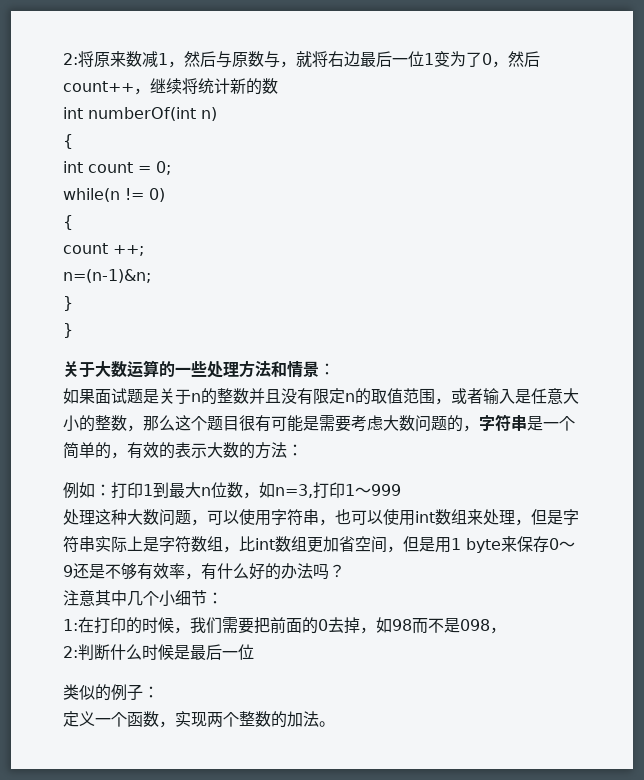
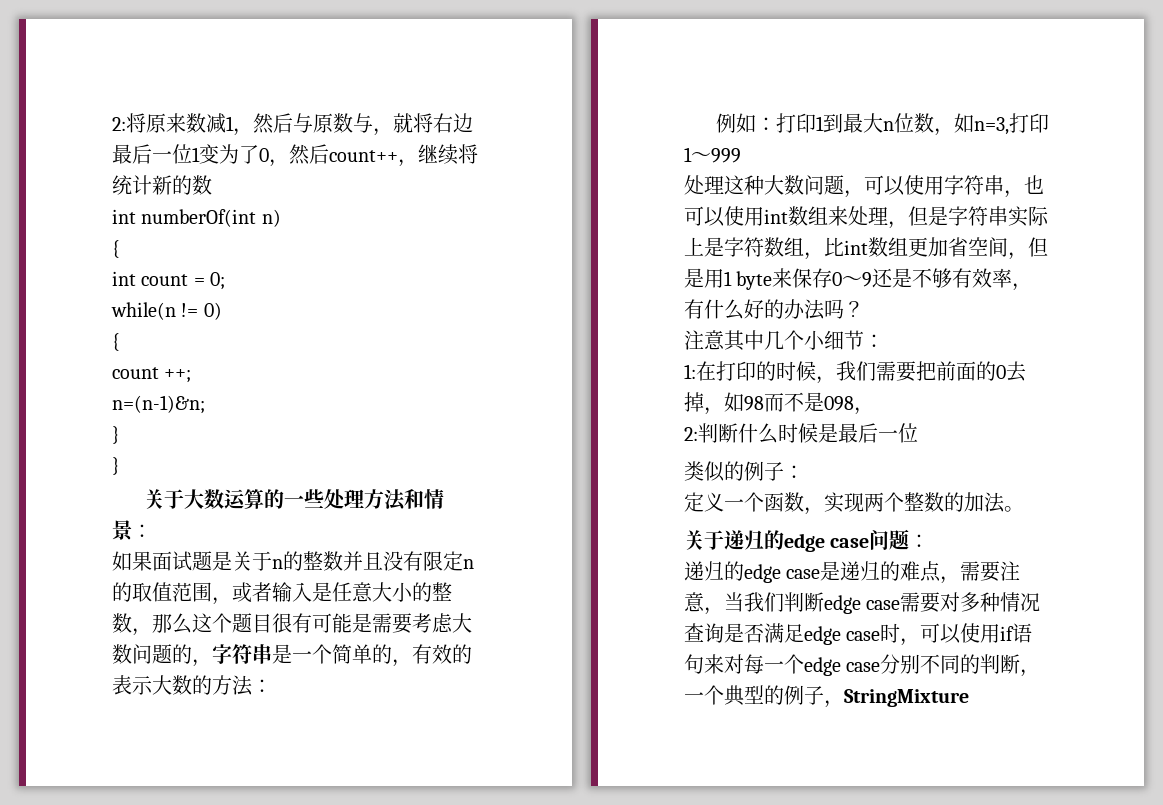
+ 关于递归的edge case问题：
+ 递归的edge case是递归的难点，需要注意，当我们判断edge case需要对多种情况查询是否满足edge case时，可以使用if语句来对每一个edge case分别不同的判断，一个典型的例子，StringMixture

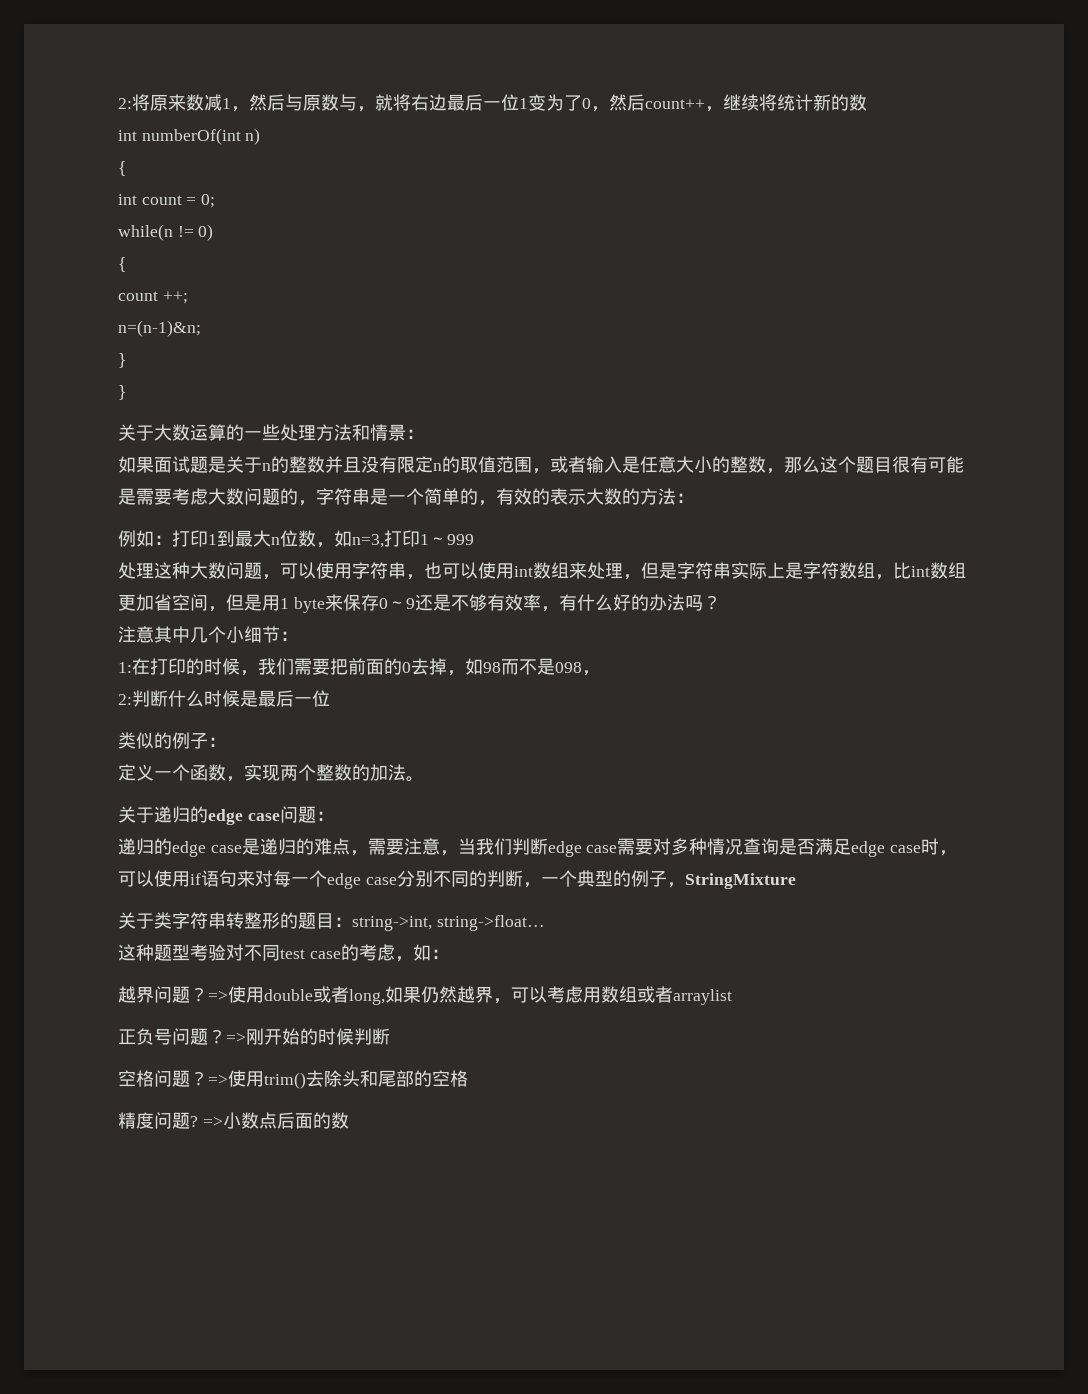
+ 关于类字符串转整形的题目：string->int, string->float…
+ 这种题型考验对不同test case的考虑，如：
+ 越界问题？=>使用double或者long,如果仍然越界，可以考虑用数组或者arraylist
+ 正负号问题？=>刚开始的时候判断
+ 空格问题？=>使用trim()去除头和尾部的空格
+ 精度问题? =>小数点后面的数

